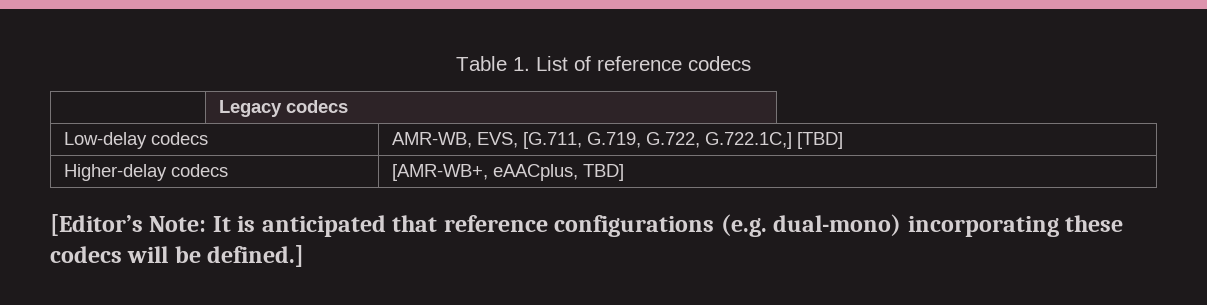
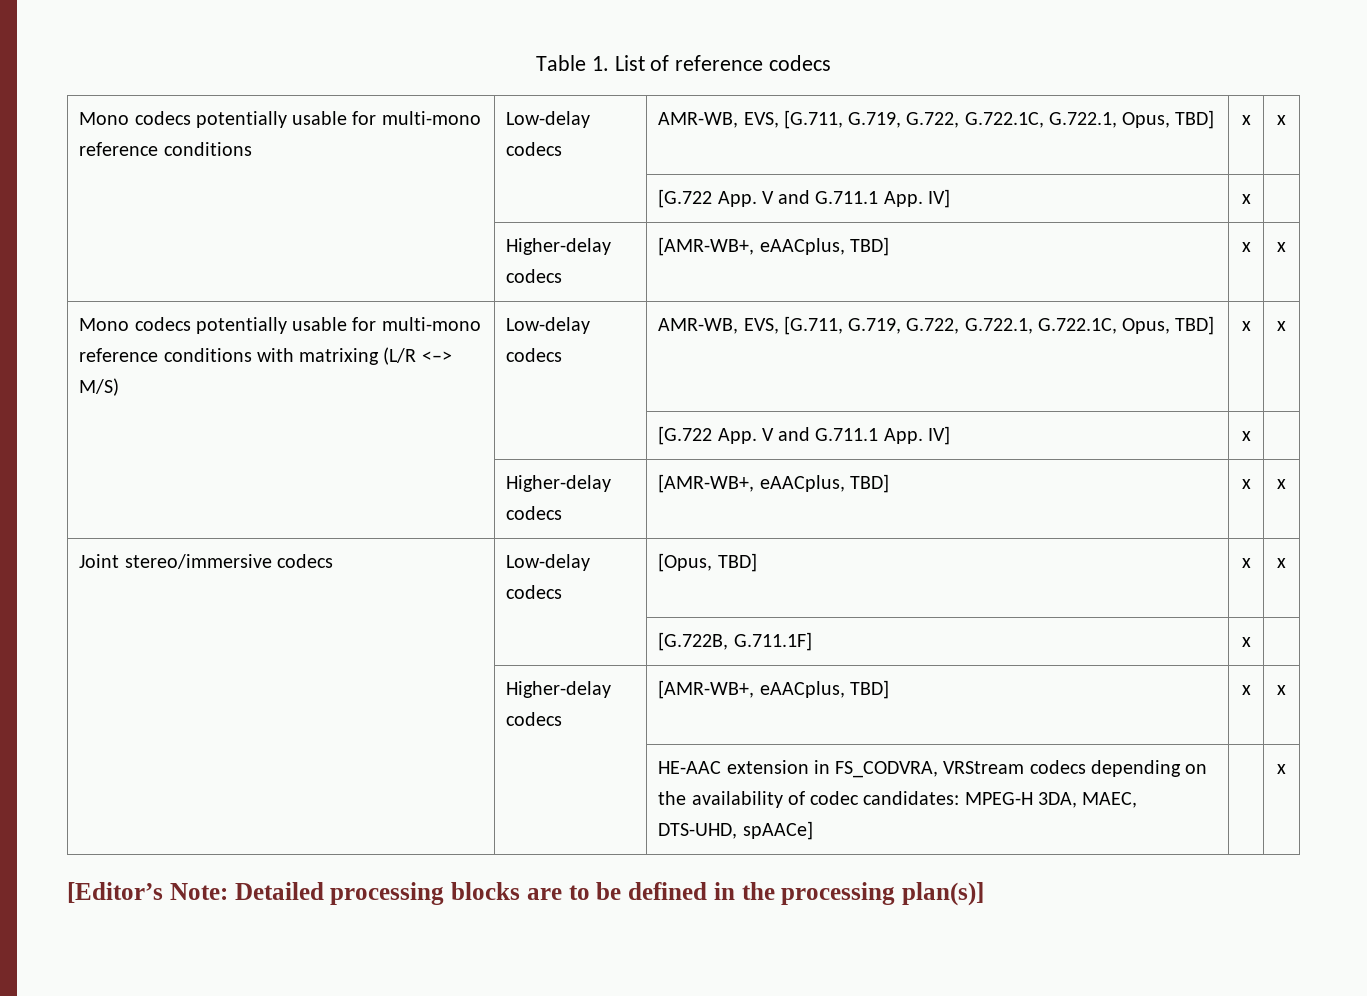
- | Legacy codecs
- Low-delay codecs | AMR-WB, EVS, [G.711, G.719, G.722, G.722.1C,] [TBD]
- Higher-delay codecs | [AMR-WB+, eAACplus, TBD]
- [Editor’s Note: It is anticipated that reference configurations (e.g. dual-mono) incorporating these codecs will be defined.]
+ Mono codecs potentially usable for multi-mono reference conditions | Low-delay codecs | AMR-WB, EVS, [G.711, G.719, G.722, G.722.1C, G.722.1, Opus, TBD] | x | x
+ | | [G.722 App. V and G.711.1 App. IV] | x |
+ | Higher-delay codecs | [AMR-WB+, eAACplus, TBD] | x | x
+ Mono codecs potentially usable for multi-mono reference conditions with matrixing (L/R <–> M/S) | Low-delay codecs | AMR-WB, EVS, [G.711, G.719, G.722, G.722.1, G.722.1C, Opus, TBD] | x | x
+ | | [G.722 App. V and G.711.1 App. IV] | x |
+ | Higher-delay codecs | [AMR-WB+, eAACplus, TBD] | x | x
+ Joint stereo/immersive codecs | Low-delay codecs | [Opus, TBD] | x | x
+ | | [G.722B, G.711.1F] | x |
+ | Higher-delay codecs | [AMR-WB+, eAACplus, TBD] | x | x
+ | | HE-AAC extension in FS_CODVRA, VRStream codecs depending on the availability of codec candidates: MPEG-H 3DA, MAEC, DTS-UHD, spAACe] | | x
+ [Editor’s Note: Detailed processing blocks are to be defined in the processing plan(s)]

